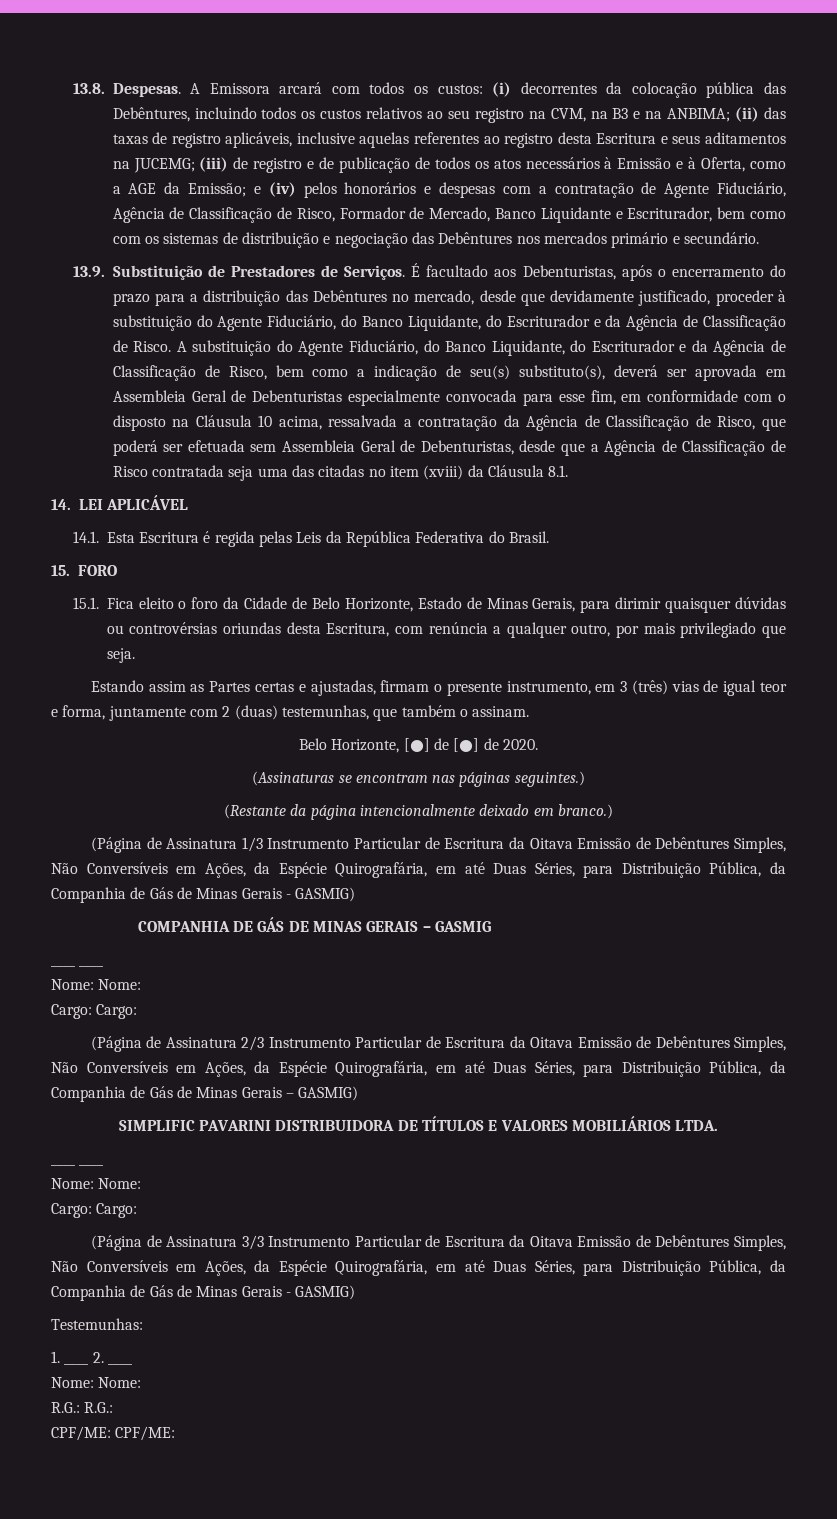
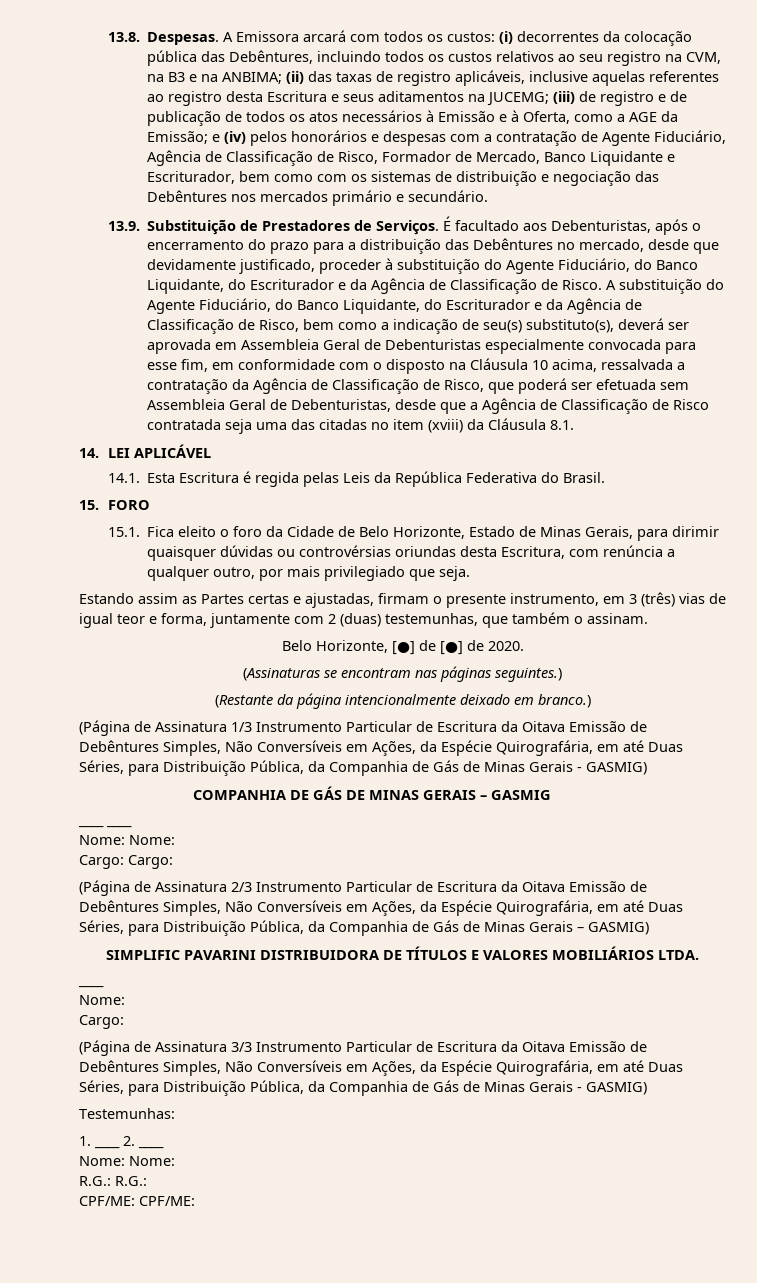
  SIMPLIFIC PAVARINI DISTRIBUIDORA DE TÍTULOS E VALORES MOBILIÁRIOS LTDA.
- ____ ____
- Nome: Nome:
- Cargo: Cargo:
+ ____
+ Nome:
+ Cargo:

